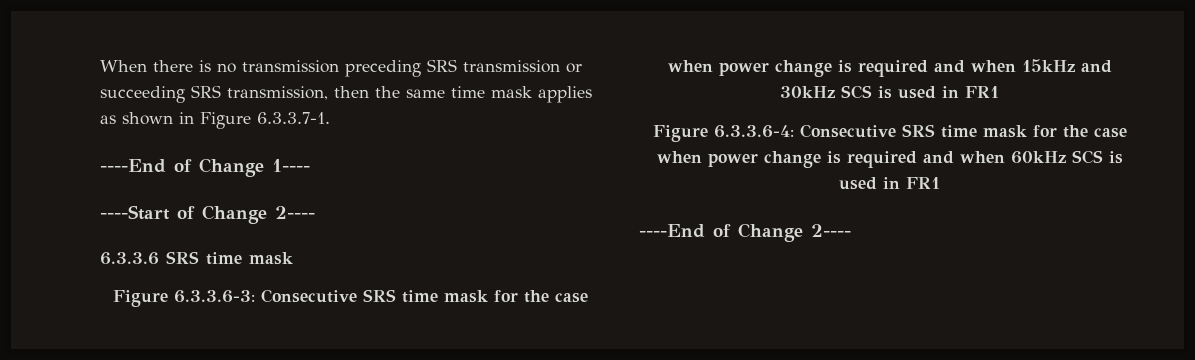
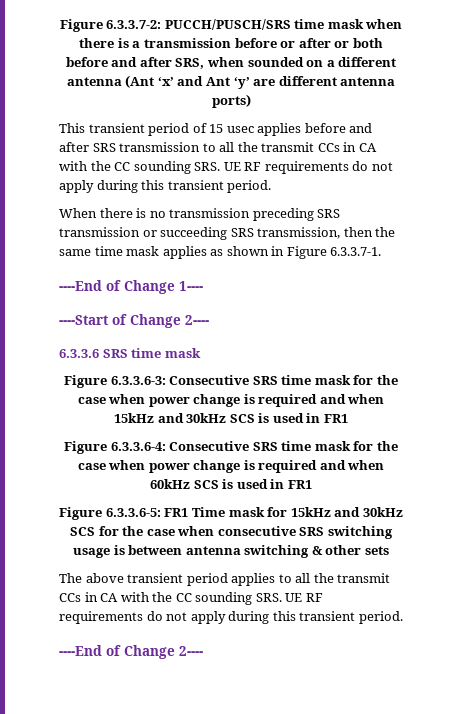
+ Figure 6.3.3.7-2: PUCCH/PUSCH/SRS time mask when there is a transmission before or after or both before and after SRS, when sounded on a different antenna (Ant ‘x’ and Ant ‘y’ are different antenna ports)
+ This transient period of 15 usec applies before and after SRS transmission to all the transmit CCs in CA with the CC sounding SRS. UE RF requirements do not apply during this transient period.
+ Figure 6.3.3.6-5: FR1 Time mask for 15kHz and 30kHz SCS for the case when consecutive SRS switching usage is between antenna switching & other sets
+ The above transient period applies to all the transmit CCs in CA with the CC sounding SRS. UE RF requirements do not apply during this transient period.

